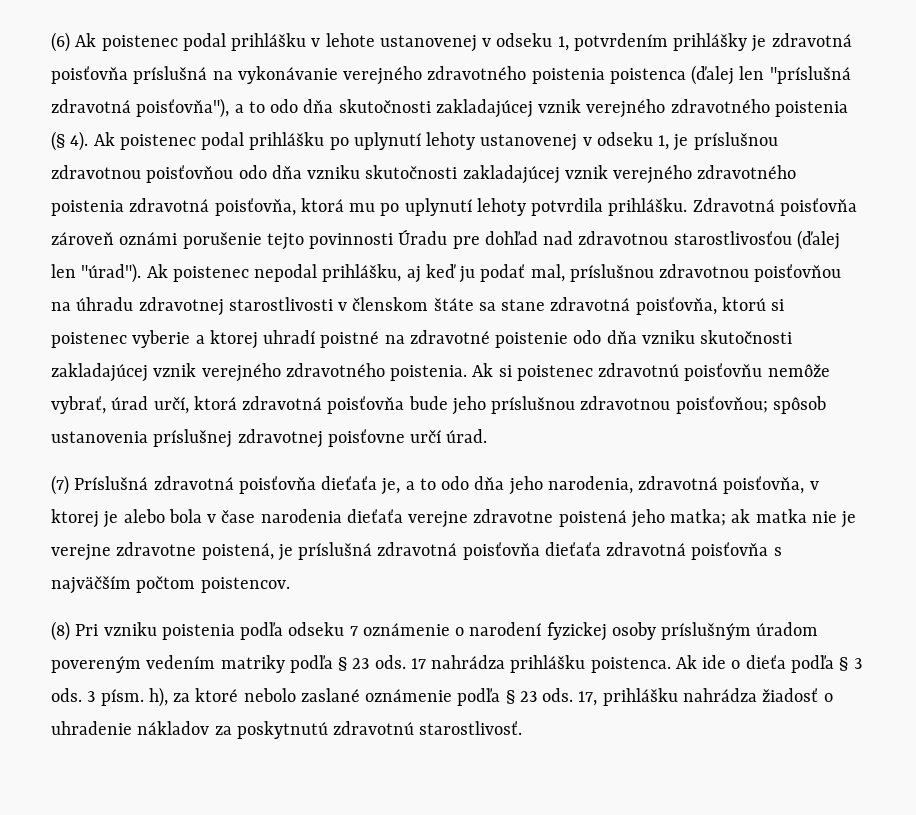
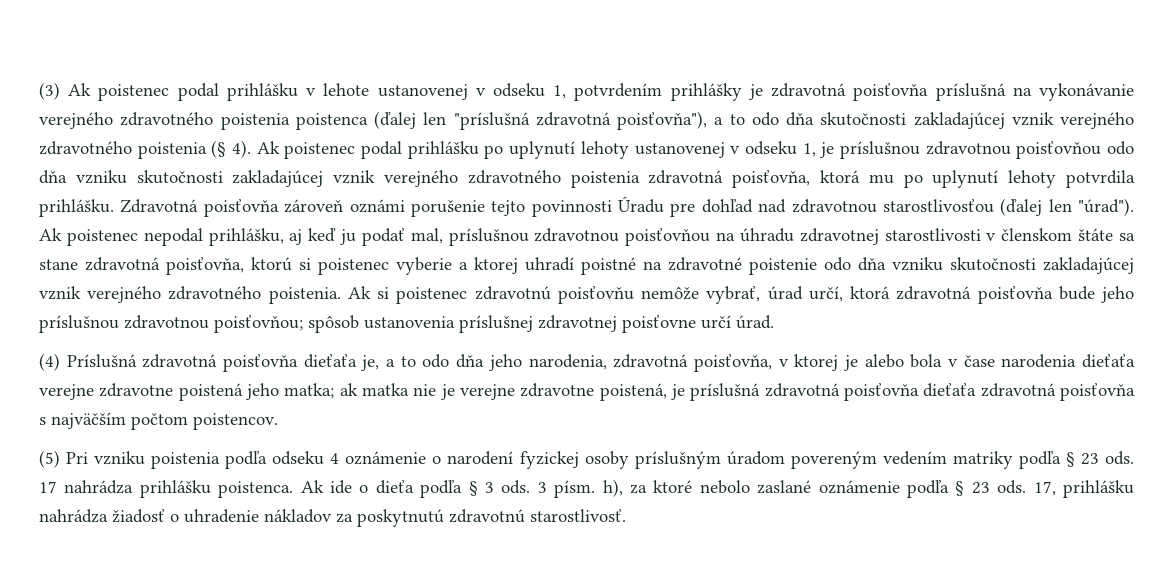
- (6) Ak poistenec podal prihlášku v lehote ustanovenej v odseku 1, potvrdením prihlášky je zdravotná poisťovňa príslušná na vykonávanie verejného zdravotného poistenia poistenca (ďalej len "príslušná zdravotná poisťovňa"), a to odo dňa skutočnosti zakladajúcej vznik verejného zdravotného poistenia (§ 4).
+ (3) Ak poistenec podal prihlášku v lehote ustanovenej v odseku 1, potvrdením prihlášky je zdravotná poisťovňa príslušná na vykonávanie verejného zdravotného poistenia poistenca (ďalej len "príslušná zdravotná poisťovňa"), a to odo dňa skutočnosti zakladajúcej vznik verejného zdravotného poistenia (§ 4).
- (7) Príslušná zdravotná poisťovňa dieťaťa je, a to odo dňa jeho narodenia, zdravotná poisťovňa, v ktorej je alebo bola v čase narodenia dieťaťa verejne zdravotne poistená jeho matka; ak matka nie je verejne zdravotne poistená, je príslušná zdravotná poisťovňa dieťaťa zdravotná poisťovňa s najväčším počtom poistencov.
+ (4) Príslušná zdravotná poisťovňa dieťaťa je, a to odo dňa jeho narodenia, zdravotná poisťovňa, v ktorej je alebo bola v čase narodenia dieťaťa verejne zdravotne poistená jeho matka; ak matka nie je verejne zdravotne poistená, je príslušná zdravotná poisťovňa dieťaťa zdravotná poisťovňa s najväčším počtom poistencov.
- (8) Pri vzniku poistenia podľa odseku 7 oznámenie o narodení fyzickej osoby príslušným úradom povereným vedením matriky podľa § 23 ods.
+ (5) Pri vzniku poistenia podľa odseku 4 oznámenie o narodení fyzickej osoby príslušným úradom povereným vedením matriky podľa § 23 ods.

